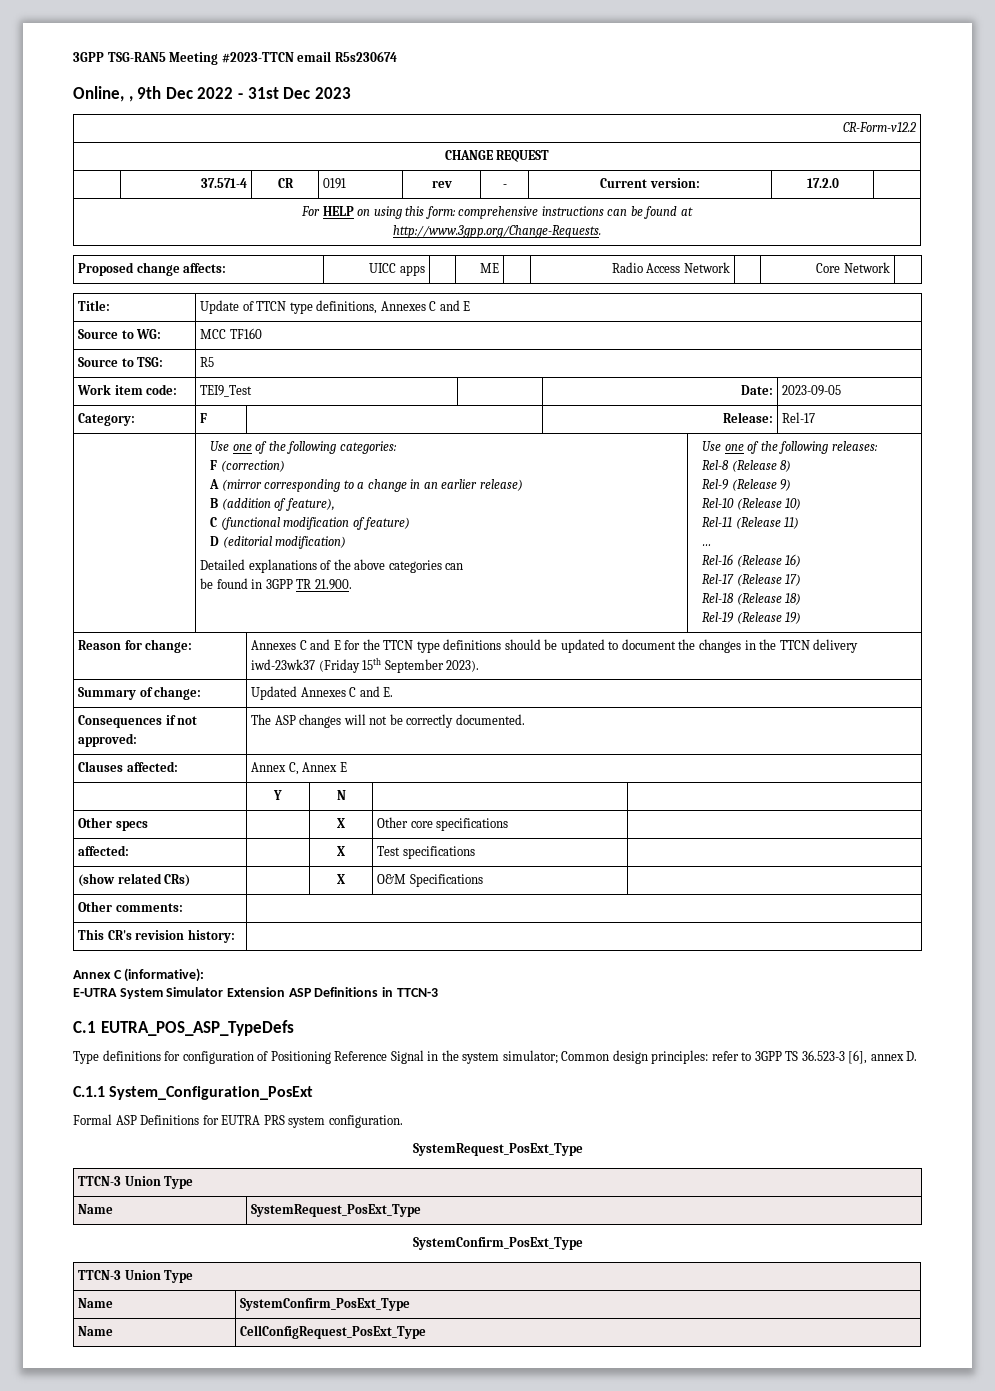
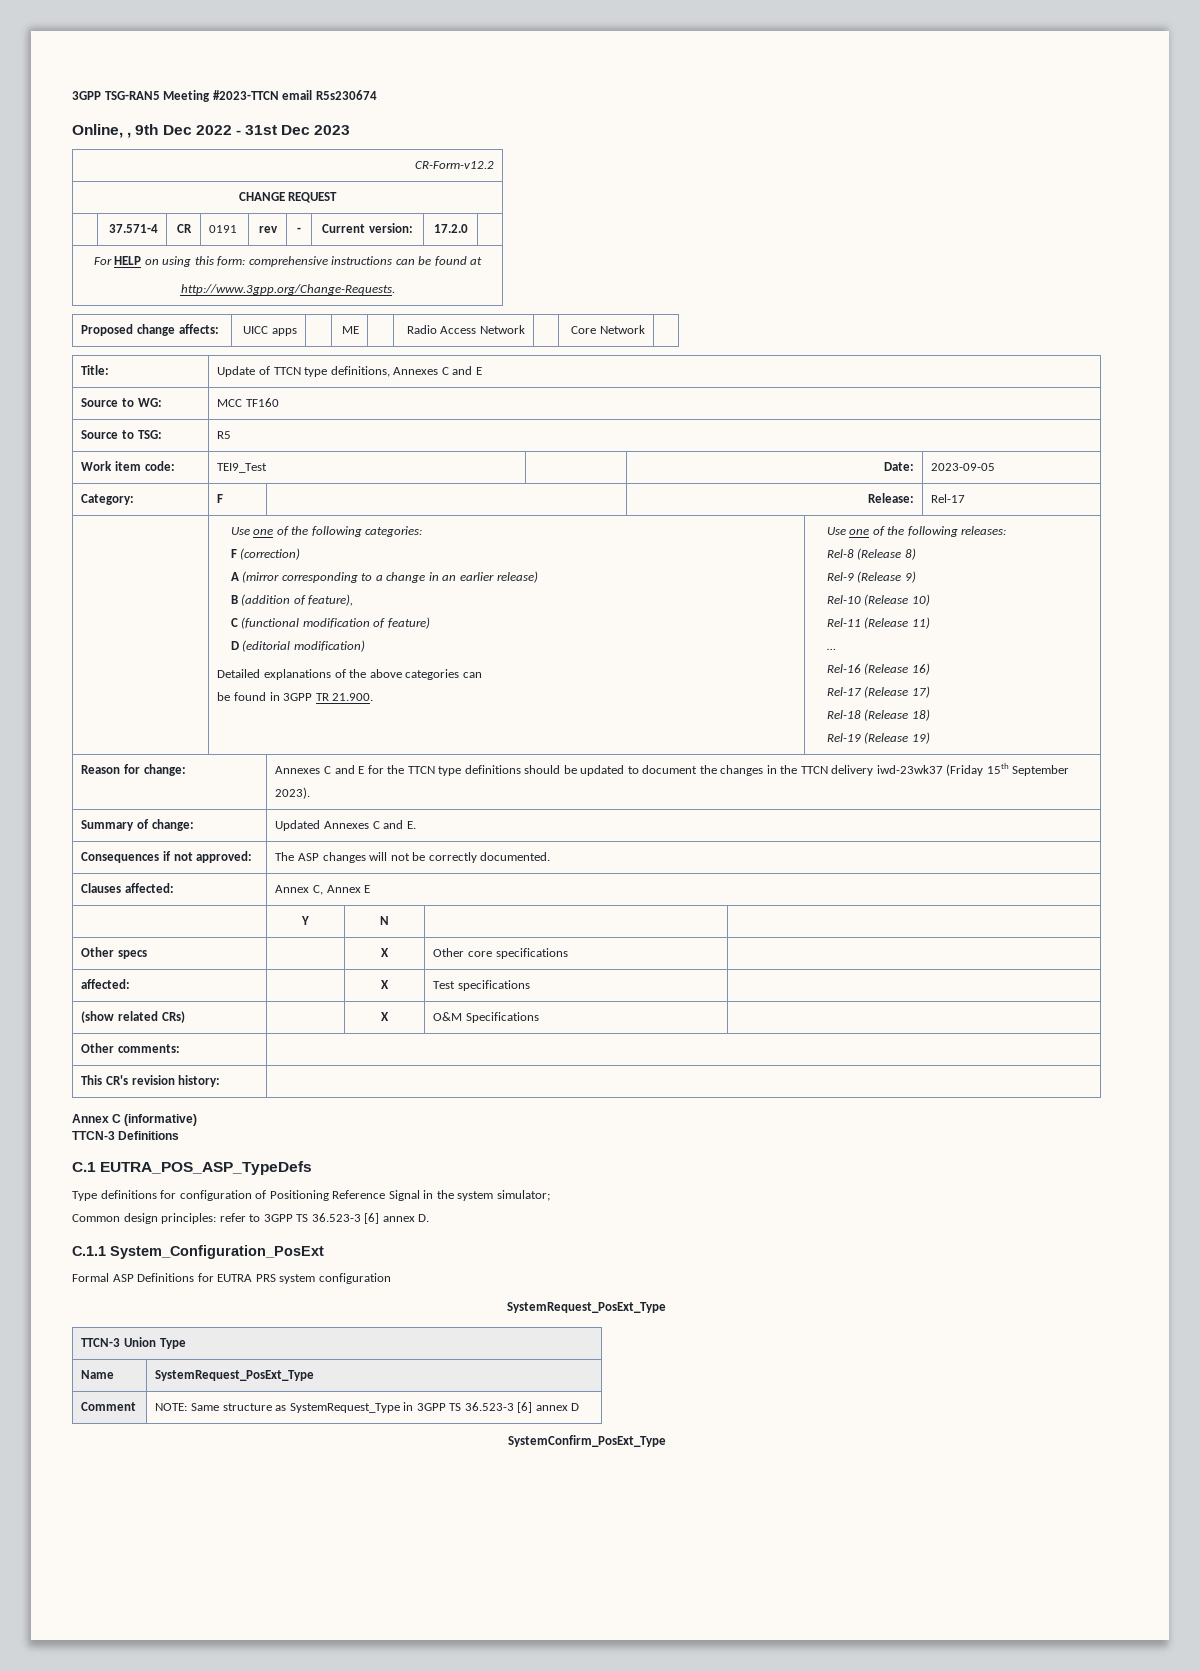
- Annex C (informative):
- E-UTRA System Simulator Extension ASP Definitions in TTCN-3
+ Annex C (informative)
+ TTCN-3 Definitions
- Type definitions for configuration of Positioning Reference Signal in the system simulator; Common design principles: refer to 3GPP TS 36.523-3 [6], annex D.
+ Type definitions for configuration of Positioning Reference Signal in the system simulator;
+ Common design principles: refer to 3GPP TS 36.523-3 [6] annex D.
- Formal ASP Definitions for EUTRA PRS system configuration.
+ Formal ASP Definitions for EUTRA PRS system configuration
  Name | SystemRequest_PosExt_Type
+ Comment | NOTE: Same structure as SystemRequest_Type in 3GPP TS 36.523-3 [6] annex D
  SystemConfirm_PosExt_Type
- TTCN-3 Union Type
- Name | SystemConfirm_PosExt_Type
- Name | CellConfigRequest_PosExt_Type

